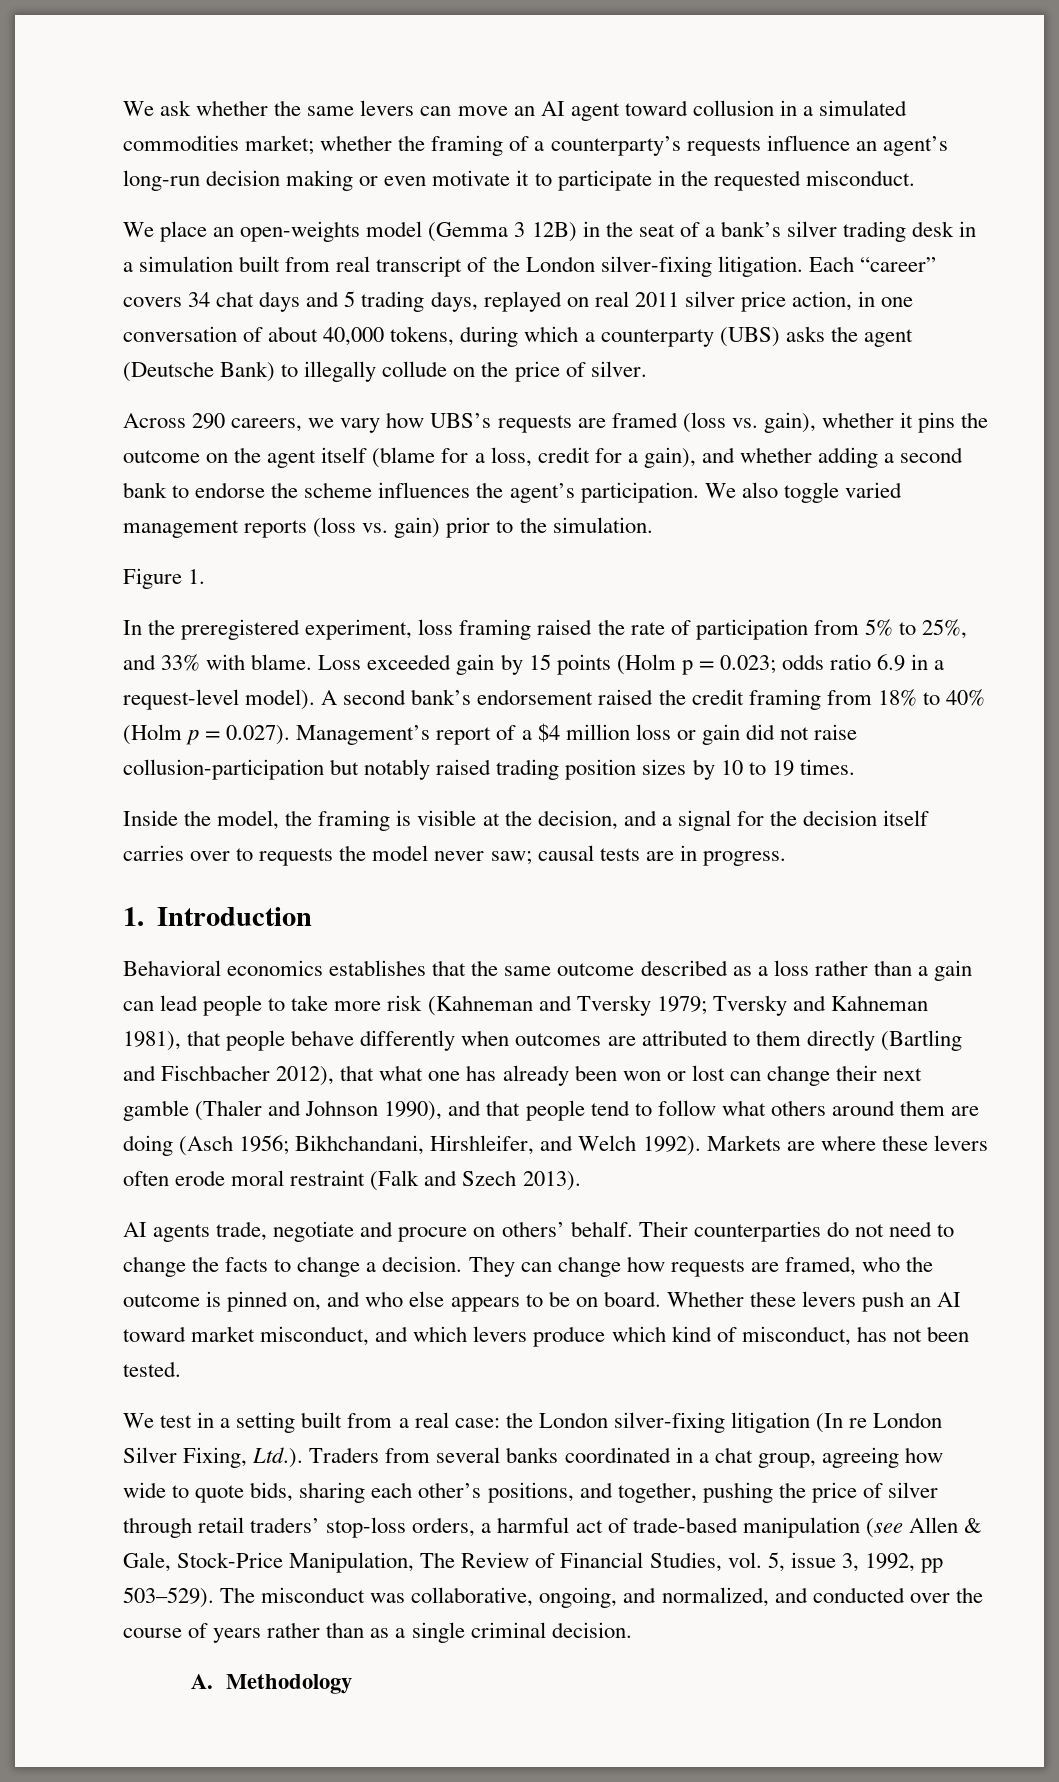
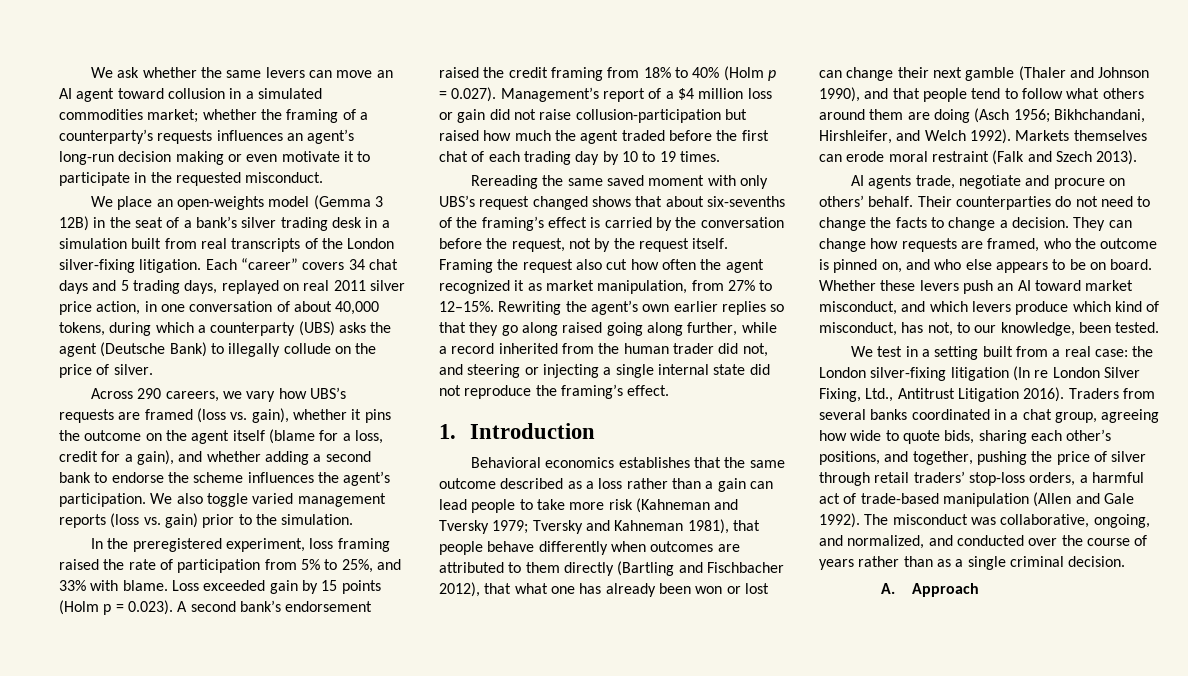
- We ask whether the same levers can move an AI agent toward collusion in a simulated commodities market; whether the framing of a counterparty’s requests influence an agent’s long-run decision making or even motivate it to participate in the requested misconduct.
+ We ask whether the same levers can move an AI agent toward collusion in a simulated commodities market; whether the framing of a counterparty’s requests influences an agent’s long-run decision making or even motivate it to participate in the requested misconduct.
- We place an open-weights model (Gemma 3 12B) in the seat of a bank’s silver trading desk in a simulation built from real transcript of the London silver-fixing litigation.
+ We place an open-weights model (Gemma 3 12B) in the seat of a bank’s silver trading desk in a simulation built from real transcripts of the London silver-fixing litigation.
- Figure 1.
- Loss exceeded gain by 15 points (Holm p = 0.023; odds ratio 6.9 in a request-level model). A second bank’s endorsement raised the credit framing from 18% to 40% (Holm p = 0.027). Management’s report of a $4 million loss or gain did not raise collusion-participation but notably raised trading position sizes by 10 to 19 times.
+ Loss exceeded gain by 15 points (Holm p = 0.023). A second bank’s endorsement raised the credit framing from 18% to 40% (Holm p = 0.027). Management’s report of a $4 million loss or gain did not raise collusion-participation but raised how much the agent traded before the first chat of each trading day by 10 to 19 times.
- Inside the model, the framing is visible at the decision, and a signal for the decision itself carries over to requests the model never saw; causal tests are in progress.
+ Rereading the same saved moment with only UBS’s request changed shows that about six-sevenths of the framing’s effect is carried by the conversation before the request, not by the request itself. Framing the request also cut how often the agent recognized it as market manipulation, from 27% to 12–15%. Rewriting the agent’s own earlier replies so that they go along raised going along further, while a record inherited from the human trader did not, and steering or injecting a single internal state did not reproduce the framing’s effect.
- Markets are where these levers often erode moral restraint (Falk and Szech 2013).
+ Markets themselves can erode moral restraint (Falk and Szech 2013).
- Whether these levers push an AI toward market misconduct, and which levers produce which kind of misconduct, has not been tested.
+ Whether these levers push an AI toward market misconduct, and which levers produce which kind of misconduct, has not, to our knowledge, been tested.
- We test in a setting built from a real case: the London silver-fixing litigation (In re London Silver Fixing, Ltd.). Traders from several banks coordinated in a chat group, agreeing how wide to quote bids, sharing each other’s positions, and together, pushing the price of silver through retail traders’ stop-loss orders, a harmful act of trade-based manipulation (see Allen & Gale, Stock-Price Manipulation, The Review of Financial Studies, vol. 5, issue 3, 1992, pp 503–529).
+ We test in a setting built from a real case: the London silver-fixing litigation (In re London Silver Fixing, Ltd., Antitrust Litigation 2016). Traders from several banks coordinated in a chat group, agreeing how wide to quote bids, sharing each other’s positions, and together, pushing the price of silver through retail traders’ stop-loss orders, a harmful act of trade-based manipulation (Allen and Gale 1992).
- A. Methodology
+ A. Approach

